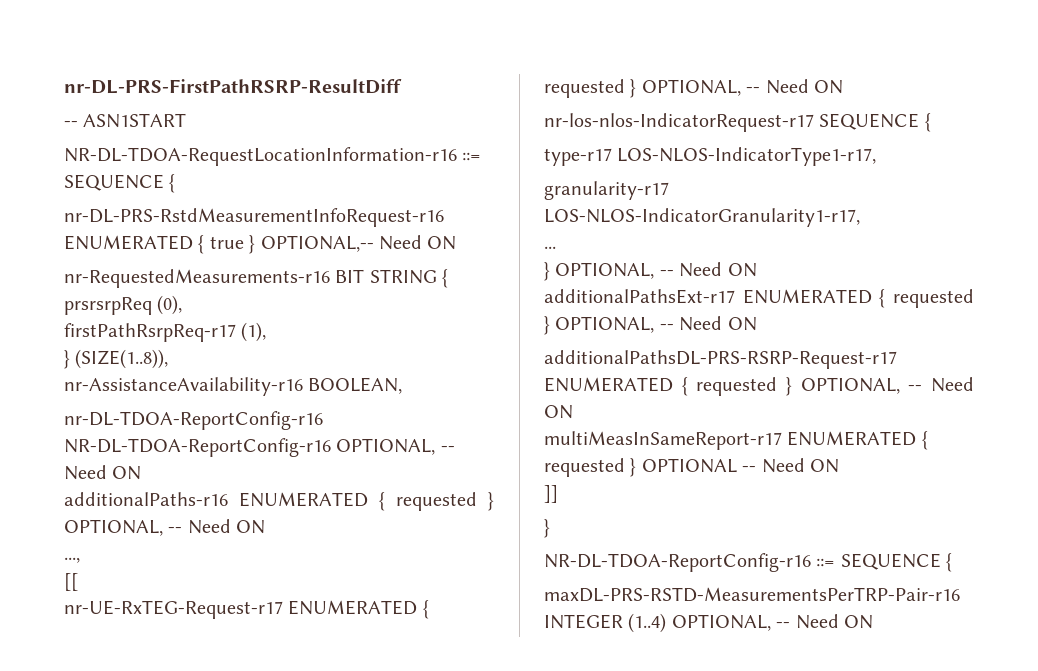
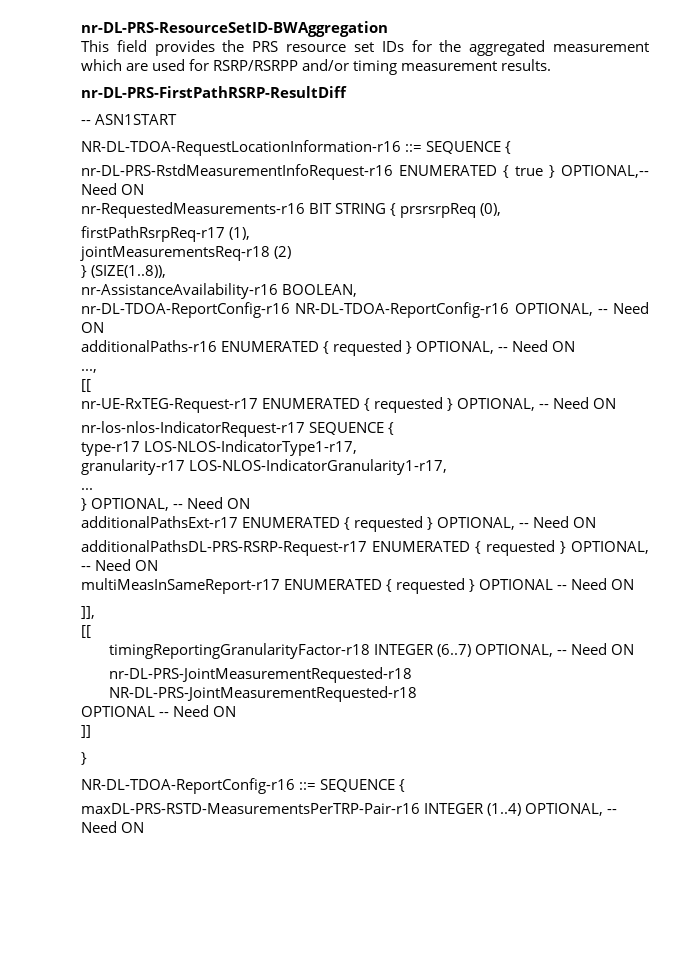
+ nr-DL-PRS-ResourceSetID-BWAggregation
+ This field provides the PRS resource set IDs for the aggregated measurement which are used for RSRP/RSRPP and/or timing measurement results.
+ jointMeasurementsReq-r18 (2)
+ ]],
+ [[
+ timingReportingGranularityFactor-r18 INTEGER (6..7) OPTIONAL, -- Need ON
+ nr-DL-PRS-JointMeasurementRequested-r18 NR-DL-PRS-JointMeasurementRequested-r18
+ OPTIONAL -- Need ON

